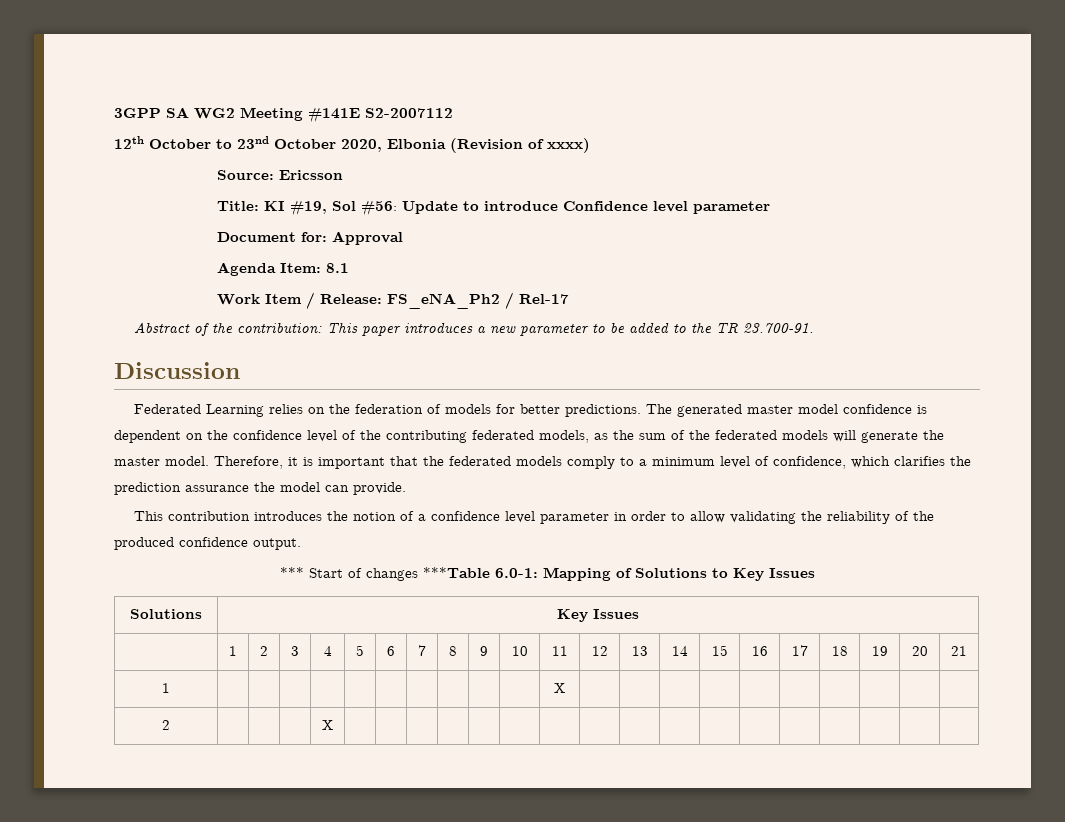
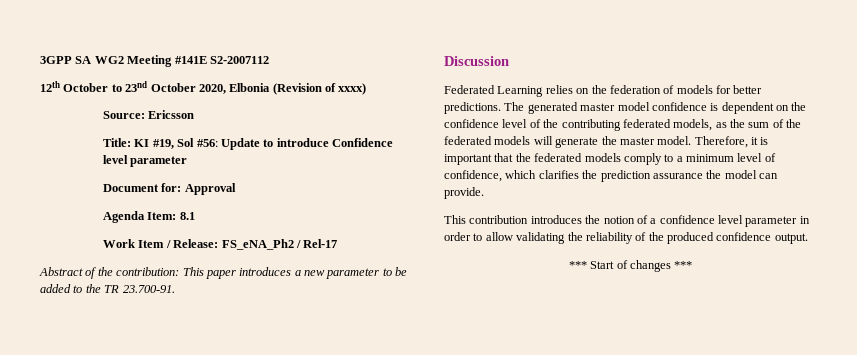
- *** Start of changes ***Table 6.0-1: Mapping of Solutions to Key Issues
- Solutions | Key Issues
- | 1 | 2 | 3 | 4 | 5 | 6 | 7 | 8 | 9 | 10 | 11 | 12 | 13 | 14 | 15 | 16 | 17 | 18 | 19 | 20 | 21
- 1 | | | | | | | | | | | X | | | | | | | | | |
- 2 | | | | X | | | | | | | | | | | | | | | | |
+ *** Start of changes ***

